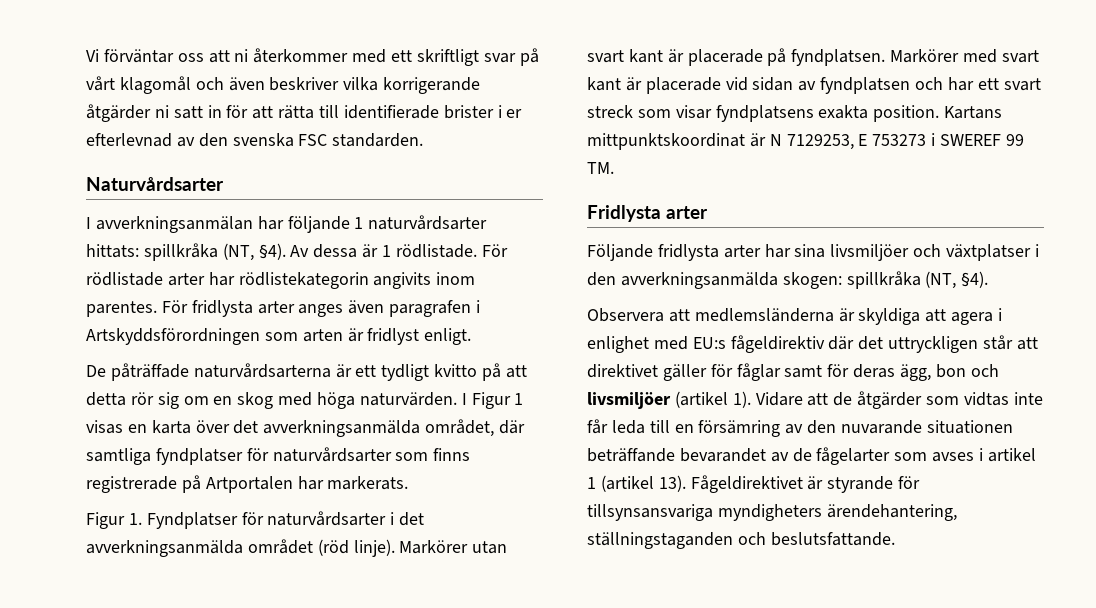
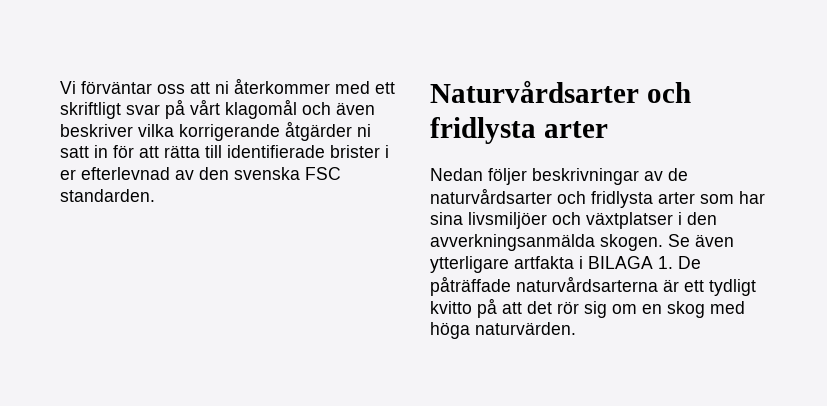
- Naturvårdsarter
- I avverkningsanmälan har följande 1 naturvårdsarter hittats: spillkråka (NT, §4). Av dessa är 1 rödlistade. För rödlistade arter har rödlistekategorin angivits inom parentes. För fridlysta arter anges även paragrafen i Artskyddsförordningen som arten är fridlyst enligt.
- De påträffade naturvårdsarterna är ett tydligt kvitto på att detta rör sig om en skog med höga naturvärden. I Figur 1 visas en karta över det avverkningsanmälda området, där samtliga fyndplatser för naturvårdsarter som finns registrerade på Artportalen har markerats.
- Figur 1. Fyndplatser för naturvårdsarter i det avverkningsanmälda området (röd linje). Markörer utan svart kant är placerade på fyndplatsen. Markörer med svart kant är placerade vid sidan av fyndplatsen och har ett svart streck som visar fyndplatsens exakta position. Kartans mittpunktskoordinat är N 7129253, E 753273 i SWEREF 99 TM.
- Fridlysta arter
- Följande fridlysta arter har sina livsmiljöer och växtplatser i den avverkningsanmälda skogen: spillkråka (NT, §4).
- Observera att medlemsländerna är skyldiga att agera i enlighet med EU:s fågeldirektiv där det uttryckligen står att direktivet gäller för fåglar samt för deras ägg, bon och livsmiljöer (artikel 1). Vidare att de åtgärder som vidtas inte får leda till en försämring av den nuvarande situationen beträffande bevarandet av de fågelarter som avses i artikel 1 (artikel 13). Fågeldirektivet är styrande för tillsynsansvariga myndigheters ärendehantering, ställningstaganden och beslutsfattande.
+ Naturvårdsarter och fridlysta arter
+ Nedan följer beskrivningar av de naturvårdsarter och fridlysta arter som har sina livsmiljöer och växtplatser i den avverkningsanmälda skogen. Se även ytterligare artfakta i BILAGA 1. De påträffade naturvårdsarterna är ett tydligt kvitto på att det rör sig om en skog med höga naturvärden.

